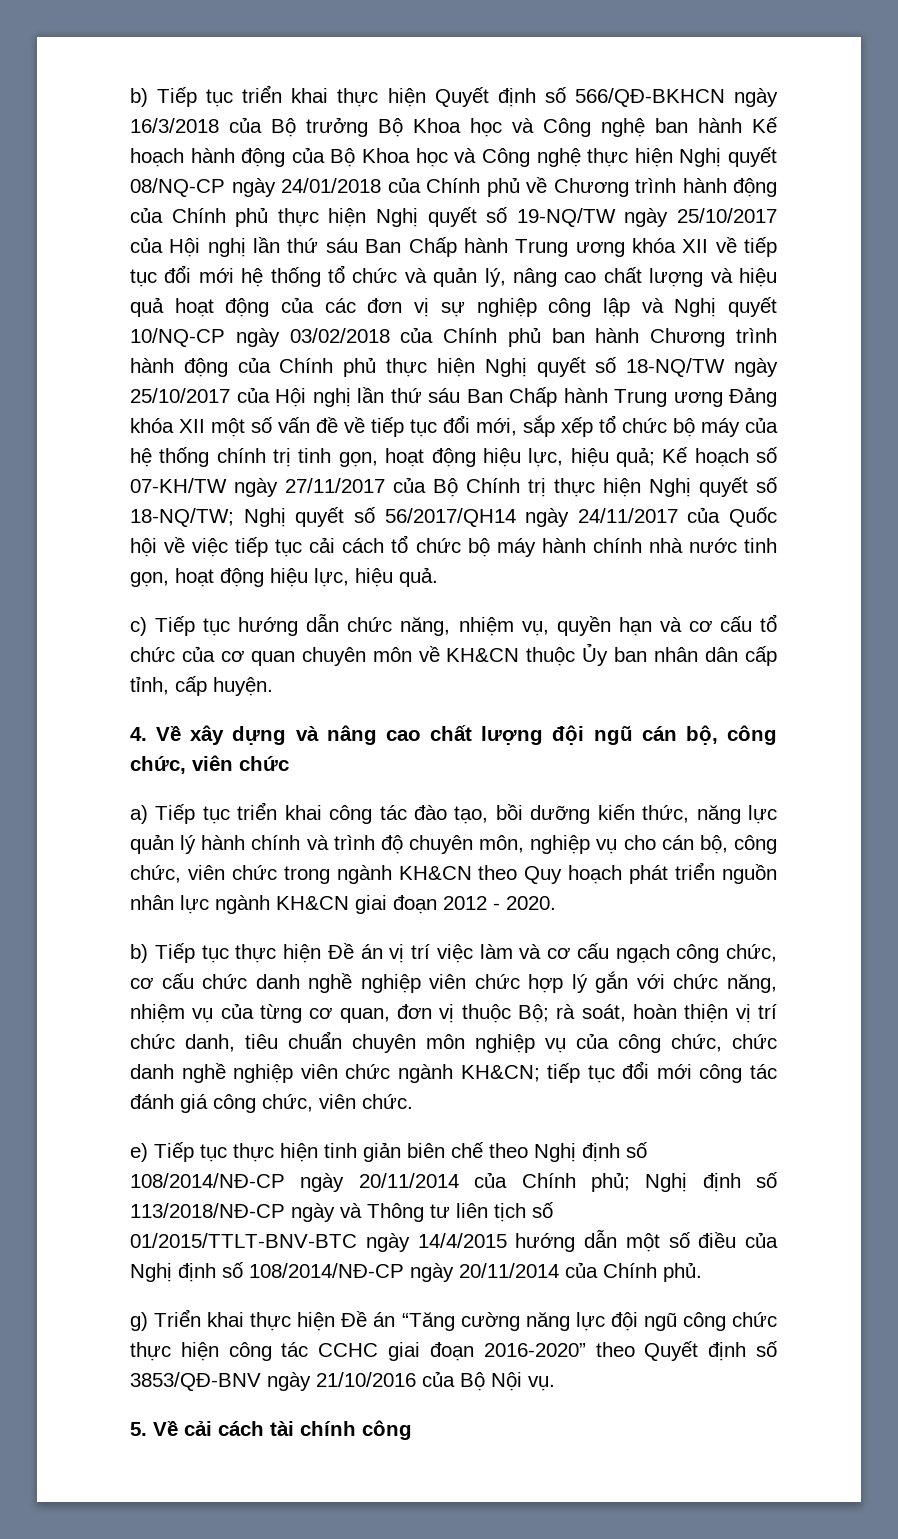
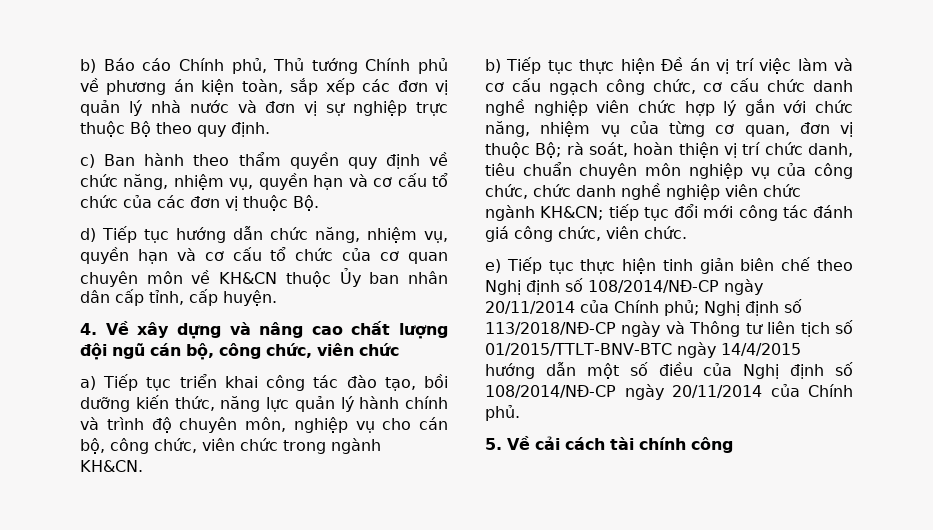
- b) Tiếp tục triển khai thực hiện Quyết định số 566/QĐ-BKHCN ngày 16/3/2018 của Bộ trưởng Bộ Khoa học và Công nghệ ban hành Kế hoạch hành động của Bộ Khoa học và Công nghệ thực hiện Nghị quyết 08/NQ-CP ngày 24/01/2018 của Chính phủ về Chương trình hành động của Chính phủ thực hiện Nghị quyết số 19-NQ/TW ngày 25/10/2017 của Hội nghị lần thứ sáu Ban Chấp hành Trung ương khóa XII về tiếp tục đổi mới hệ thống tổ chức và quản lý, nâng cao chất lượng và hiệu quả hoạt động của các đơn vị sự nghiệp công lập và Nghị quyết 10/NQ-CP ngày 03/02/2018 của Chính phủ ban hành Chương trình hành động của Chính phủ thực hiện Nghị quyết số 18-NQ/TW ngày 25/10/2017 của Hội nghị lần thứ sáu Ban Chấp hành Trung ương Đảng khóa XII một số vấn đề về tiếp tục đổi mới, sắp xếp tổ chức bộ máy của hệ thống chính trị tinh gọn, hoạt động hiệu lực, hiệu quả; Kế hoạch số 07-KH/TW ngày 27/11/2017 của Bộ Chính trị thực hiện Nghị quyết số 18-NQ/TW; Nghị quyết số 56/2017/QH14 ngày 24/11/2017 của Quốc hội về việc tiếp tục cải cách tổ chức bộ máy hành chính nhà nước tinh gọn, hoạt động hiệu lực, hiệu quả.
- c) Tiếp tục hướng dẫn chức năng, nhiệm vụ, quyền hạn và cơ cấu tổ chức của cơ quan chuyên môn về KH&CN thuộc Ủy ban nhân dân cấp tỉnh, cấp huyện.
+ b) Báo cáo Chính phủ, Thủ tướng Chính phủ về phương án kiện toàn, sắp xếp các đơn vị quản lý nhà nước và đơn vị sự nghiệp trực thuộc Bộ theo quy định.
+ c) Ban hành theo thẩm quyền quy định về chức năng, nhiệm vụ, quyền hạn và cơ cấu tổ chức của các đơn vị thuộc Bộ.
+ d) Tiếp tục hướng dẫn chức năng, nhiệm vụ, quyền hạn và cơ cấu tổ chức của cơ quan chuyên môn về KH&CN thuộc Ủy ban nhân dân cấp tỉnh, cấp huyện.
- a) Tiếp tục triển khai công tác đào tạo, bồi dưỡng kiến thức, năng lực quản lý hành chính và trình độ chuyên môn, nghiệp vụ cho cán bộ, công chức, viên chức trong ngành KH&CN theo Quy hoạch phát triển nguồn nhân lực ngành KH&CN giai đoạn 2012 - 2020.
+ a) Tiếp tục triển khai công tác đào tạo, bồi dưỡng kiến thức, năng lực quản lý hành chính và trình độ chuyên môn, nghiệp vụ cho cán bộ, công chức, viên chức trong ngành KH&CN.
- g) Triển khai thực hiện Đề án “Tăng cường năng lực đội ngũ công chức thực hiện công tác CCHC giai đoạn 2016-2020” theo Quyết định số 3853/QĐ-BNV ngày 21/10/2016 của Bộ Nội vụ.

